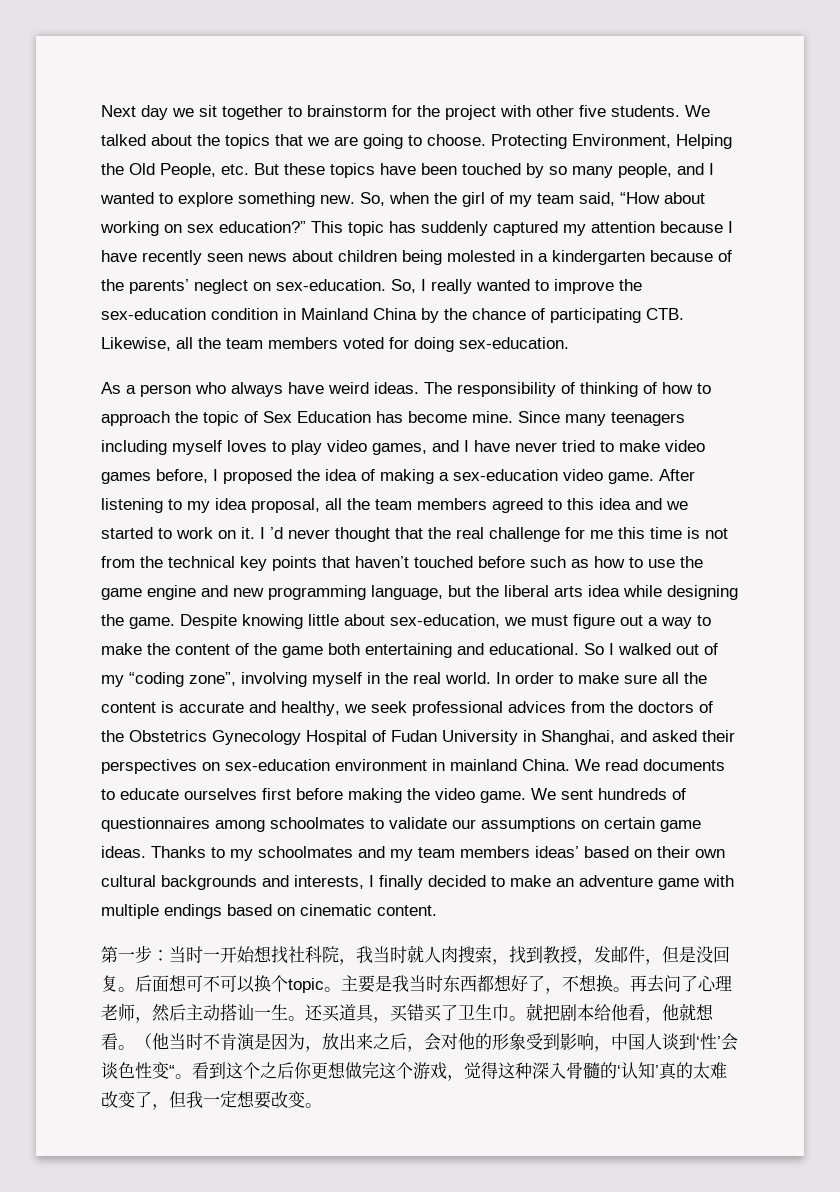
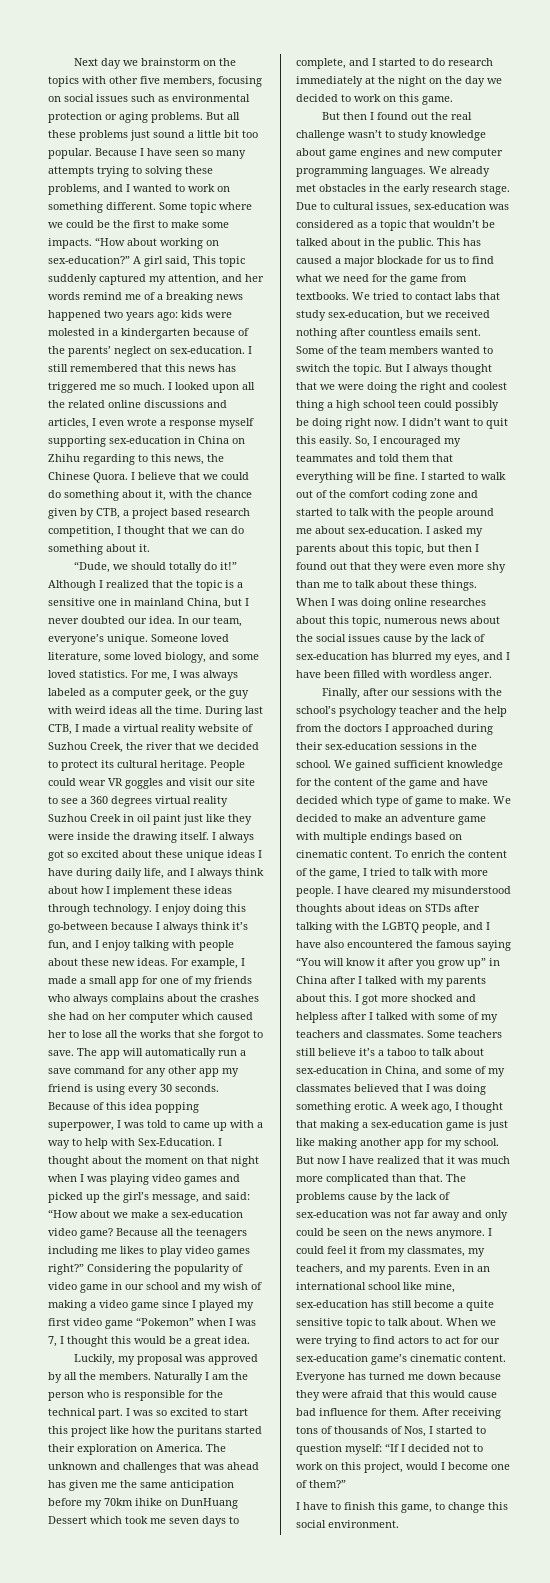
- Next day we sit together to brainstorm for the project with other five students. We talked about the topics that we are going to choose. Protecting Environment, Helping the Old People, etc. But these topics have been touched by so many people, and I wanted to explore something new. So, when the girl of my team said, “How about working on sex education?” This topic has suddenly captured my attention because I have recently seen news about children being molested in a kindergarten because of the parents’ neglect on sex-education.
+ Next day we brainstorm on the topics with other five members, focusing on social issues such as environmental protection or aging problems. But all these problems just sound a little bit too popular. Because I have seen so many attempts trying to solving these problems, and I wanted to work on something different. Some topic where we could be the first to make some impacts. “How about working on sex-education?” A girl said, This topic suddenly captured my attention, and her words remind me of a breaking news happened two years ago: kids were molested in a kindergarten because of the parents’ neglect on sex-education.
- So, I really wanted to improve the sex-education condition in Mainland China by the chance of participating CTB. Likewise, all the team members voted for doing sex-education.
- As a person who always have weird ideas. The responsibility of thinking of how to approach the topic of Sex Education has become mine. Since many teenagers including myself loves to play video games, and I have never tried to make video games before, I proposed the idea of making a sex-education video game. After listening to my idea proposal, all the team members agreed to this idea and we started to work on it. I ’d never thought that the real challenge for me this time is not from the technical key points that haven’t touched before such as how to use the game engine and new programming language, but the liberal arts idea while designing the game. Despite knowing little about sex-education, we must figure out a way to make the content of the game both entertaining and educational. So I walked out of my “coding zone”, involving myself in the real world. In order to make sure all the content is accurate and healthy, we seek professional advices from the doctors of the Obstetrics Gynecology Hospital of Fudan University in Shanghai, and asked their perspectives on sex-education environment in mainland China. We read documents to educate ourselves first before making the video game. We sent hundreds of questionnaires among schoolmates to validate our assumptions on certain game ideas. Thanks to my schoolmates and my team members ideas’ based on their own cultural backgrounds and interests, I finally decided to make an adventure game with multiple endings based on cinematic content.
- 第一步：当时一开始想找社科院，我当时就人肉搜索，找到教授，发邮件，但是没回复。后面想可不可以换个topic。主要是我当时东西都想好了，不想换。再去问了心理老师，然后主动搭讪一生。还买道具，买错买了卫生巾。就把剧本给他看，他就想看。（他当时不肯演是因为，放出来之后，会对他的形象受到影响，中国人谈到‘性’会谈色性变“。看到这个之后你更想做完这个游戏，觉得这种深入骨髓的‘认知’真的太难改变了，但我一定想要改变。
+ I still remembered that this news has triggered me so much. I looked upon all the related online discussions and articles, I even wrote a response myself supporting sex-education in China on Zhihu regarding to this news, the Chinese Quora. I believe that we could do something about it, with the chance given by CTB, a project based research competition, I thought that we can do something about it.
+ “Dude, we should totally do it!” Although I realized that the topic is a sensitive one in mainland China, but I never doubted our idea. In our team, everyone’s unique. Someone loved literature, some loved biology, and some loved statistics. For me, I was always labeled as a computer geek, or the guy with weird ideas all the time. During last CTB, I made a virtual reality website of Suzhou Creek, the river that we decided to protect its cultural heritage. People could wear VR goggles and visit our site to see a 360 degrees virtual reality Suzhou Creek in oil paint just like they were inside the drawing itself. I always got so excited about these unique ideas I have during daily life, and I always think about how I implement these ideas through technology. I enjoy doing this go-between because I always think it’s fun, and I enjoy talking with people about these new ideas. For example, I made a small app for one of my friends who always complains about the crashes she had on her computer which caused her to lose all the works that she forgot to save. The app will automatically run a save command for any other app my friend is using every 30 seconds. Because of this idea popping superpower, I was told to came up with a way to help with Sex-Education. I thought about the moment on that night when I was playing video games and picked up the girl’s message, and said: “How about we make a sex-education video game? Because all the teenagers including me likes to play video games right?” Considering the popularity of video game in our school and my wish of making a video game since I played my first video game “Pokemon” when I was 7, I thought this would be a great idea.
+ Luckily, my proposal was approved by all the members. Naturally I am the person who is responsible for the technical part. I was so excited to start this project like how the puritans started their exploration on America. The unknown and challenges that was ahead has given me the same anticipation before my 70km ihike on DunHuang Dessert which took me seven days to complete, and I started to do research immediately at the night on the day we decided to work on this game.
+ But then I found out the real challenge wasn’t to study knowledge about game engines and new computer programming languages. We already met obstacles in the early research stage. Due to cultural issues, sex-education was considered as a topic that wouldn’t be talked about in the public. This has caused a major blockade for us to find what we need for the game from textbooks. We tried to contact labs that study sex-education, but we received nothing after countless emails sent. Some of the team members wanted to switch the topic. But I always thought that we were doing the right and coolest thing a high school teen could possibly be doing right now. I didn’t want to quit this easily. So, I encouraged my teammates and told them that everything will be fine. I started to walk out of the comfort coding zone and started to talk with the people around me about sex-education. I asked my parents about this topic, but then I found out that they were even more shy than me to talk about these things. When I was doing online researches about this topic, numerous news about the social issues cause by the lack of sex-education has blurred my eyes, and I have been filled with wordless anger.
+ Finally, after our sessions with the school’s psychology teacher and the help from the doctors I approached during their sex-education sessions in the school. We gained sufficient knowledge for the content of the game and have decided which type of game to make. We decided to make an adventure game with multiple endings based on cinematic content. To enrich the content of the game, I tried to talk with more people. I have cleared my misunderstood thoughts about ideas on STDs after talking with the LGBTQ people, and I have also encountered the famous saying “You will know it after you grow up” in China after I talked with my parents about this. I got more shocked and helpless after I talked with some of my teachers and classmates. Some teachers still believe it’s a taboo to talk about sex-education in China, and some of my classmates believed that I was doing something erotic. A week ago, I thought that making a sex-education game is just like making another app for my school. But now I have realized that it was much more complicated than that. The problems cause by the lack of sex-education was not far away and only could be seen on the news anymore. I could feel it from my classmates, my teachers, and my parents. Even in an international school like mine, sex-education has still become a quite sensitive topic to talk about. When we were trying to find actors to act for our sex-education game’s cinematic content. Everyone has turned me down because they were afraid that this would cause bad influence for them. After receiving tons of thousands of Nos, I started to question myself: “If I decided not to work on this project, would I become one of them?”
+ I have to finish this game, to change this social environment.

